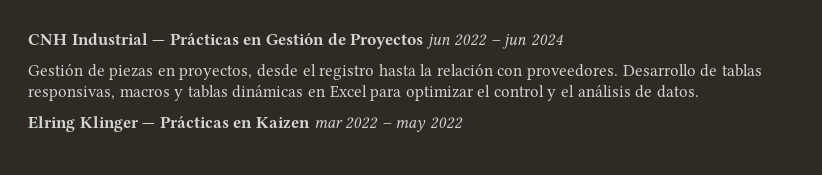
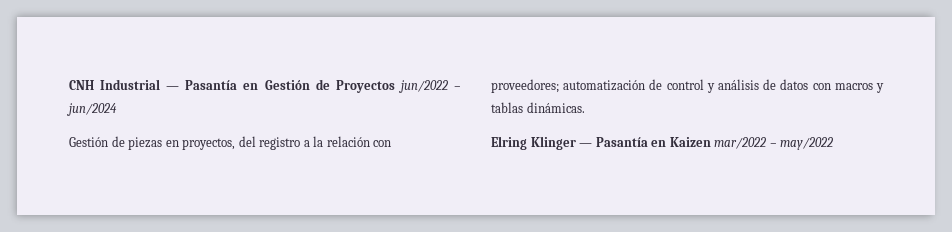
- CNH Industrial — Prácticas en Gestión de Proyectos jun 2022 – jun 2024
+ CNH Industrial — Pasantía en Gestión de Proyectos jun/2022 – jun/2024
- Gestión de piezas en proyectos, desde el registro hasta la relación con proveedores. Desarrollo de tablas responsivas, macros y tablas dinámicas en Excel para optimizar el control y el análisis de datos.
+ Gestión de piezas en proyectos, del registro a la relación con proveedores; automatización de control y análisis de datos con macros y tablas dinámicas.
- Elring Klinger — Prácticas en Kaizen mar 2022 – may 2022
+ Elring Klinger — Pasantía en Kaizen mar/2022 – may/2022

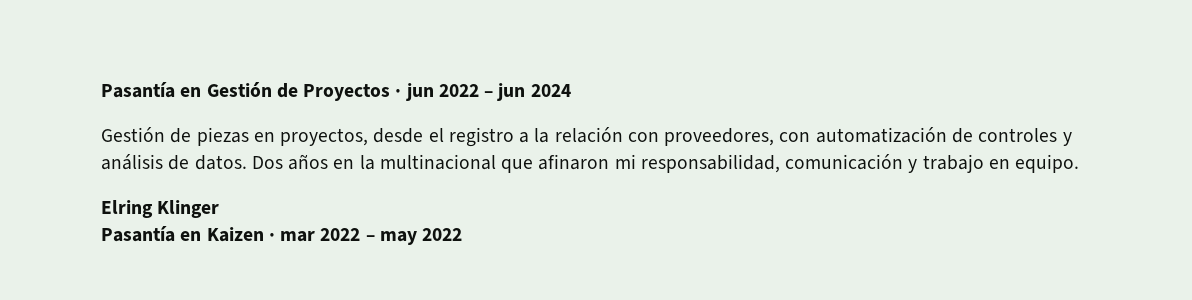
- CNH Industrial — Pasantía en Gestión de Proyectos jun/2022 – jun/2024
+ Pasantía en Gestión de Proyectos · jun 2022 – jun 2024
- Gestión de piezas en proyectos, del registro a la relación con proveedores; automatización de control y análisis de datos con macros y tablas dinámicas.
+ Gestión de piezas en proyectos, desde el registro a la relación con proveedores, con automatización de controles y análisis de datos. Dos años en la multinacional que afinaron mi responsabilidad, comunicación y trabajo en equipo.
- Elring Klinger — Pasantía en Kaizen mar/2022 – may/2022
+ Elring Klinger
+ Pasantía en Kaizen · mar 2022 – may 2022

